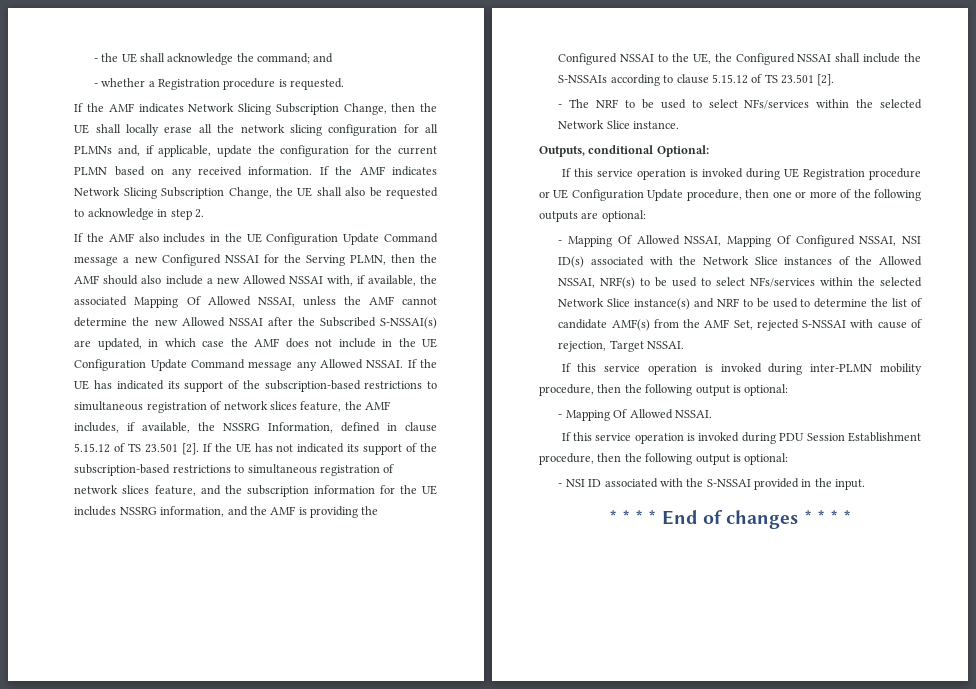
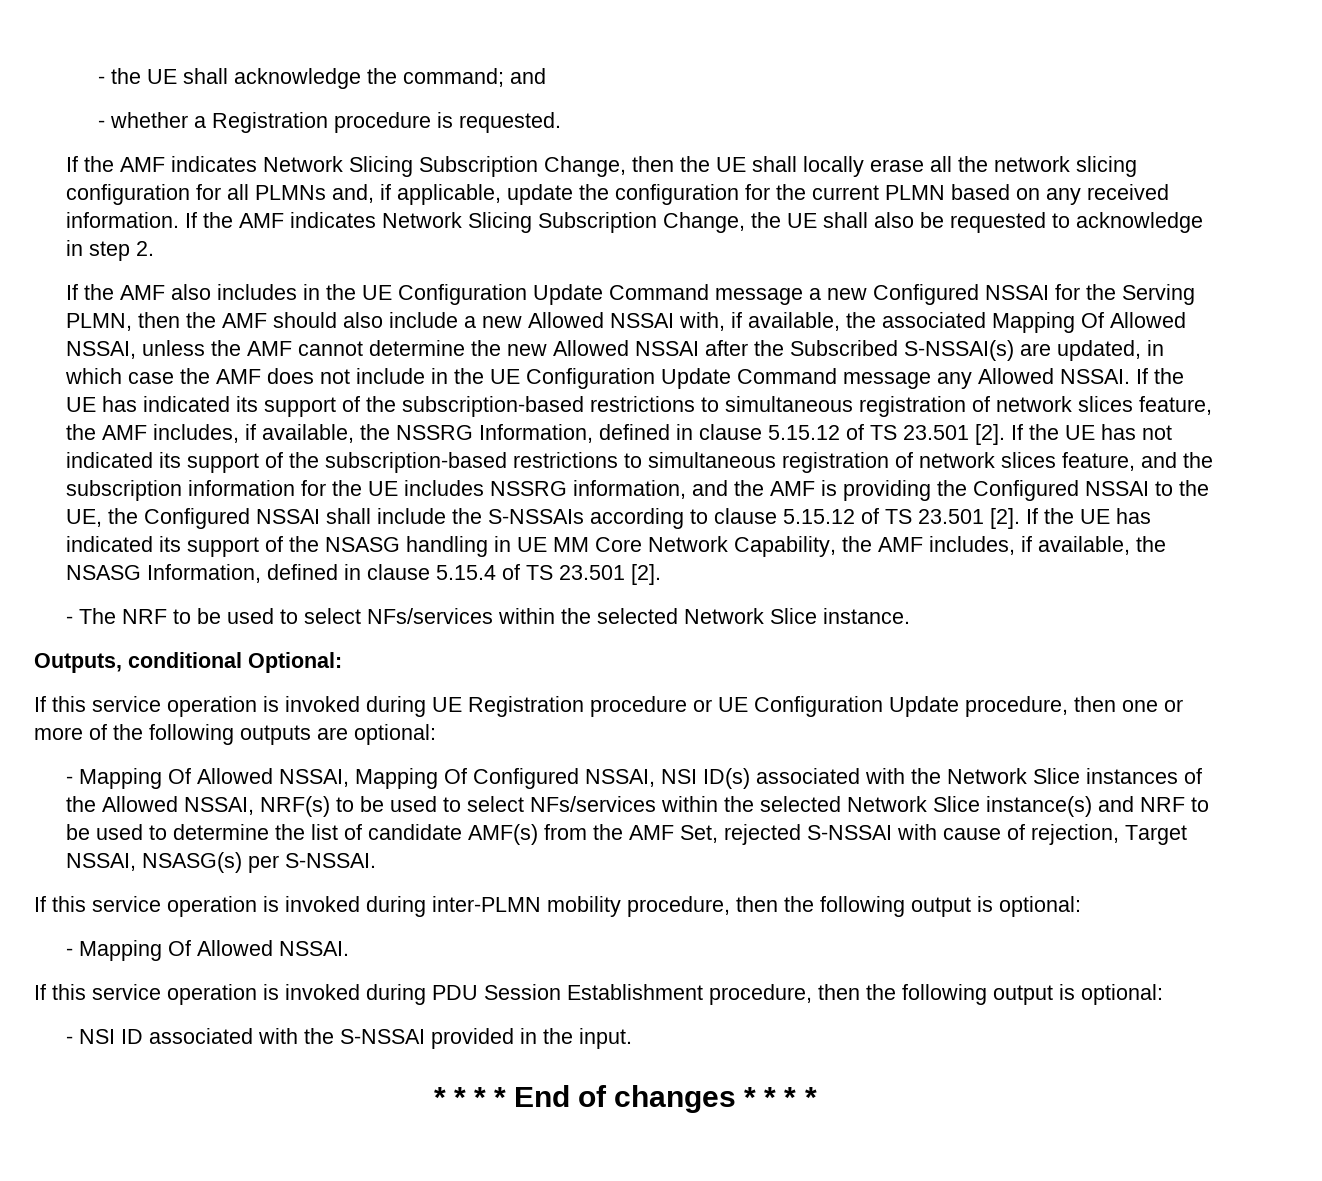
+ If the UE has indicated its support of the NSASG handling in UE MM Core Network Capability, the AMF includes, if available, the NSASG Information, defined in clause 5.15.4 of TS 23.501 [2].
- - Mapping Of Allowed NSSAI, Mapping Of Configured NSSAI, NSI ID(s) associated with the Network Slice instances of the Allowed NSSAI, NRF(s) to be used to select NFs/services within the selected Network Slice instance(s) and NRF to be used to determine the list of candidate AMF(s) from the AMF Set, rejected S-NSSAI with cause of rejection, Target NSSAI.
+ - Mapping Of Allowed NSSAI, Mapping Of Configured NSSAI, NSI ID(s) associated with the Network Slice instances of the Allowed NSSAI, NRF(s) to be used to select NFs/services within the selected Network Slice instance(s) and NRF to be used to determine the list of candidate AMF(s) from the AMF Set, rejected S-NSSAI with cause of rejection, Target NSSAI, NSASG(s) per S-NSSAI.

